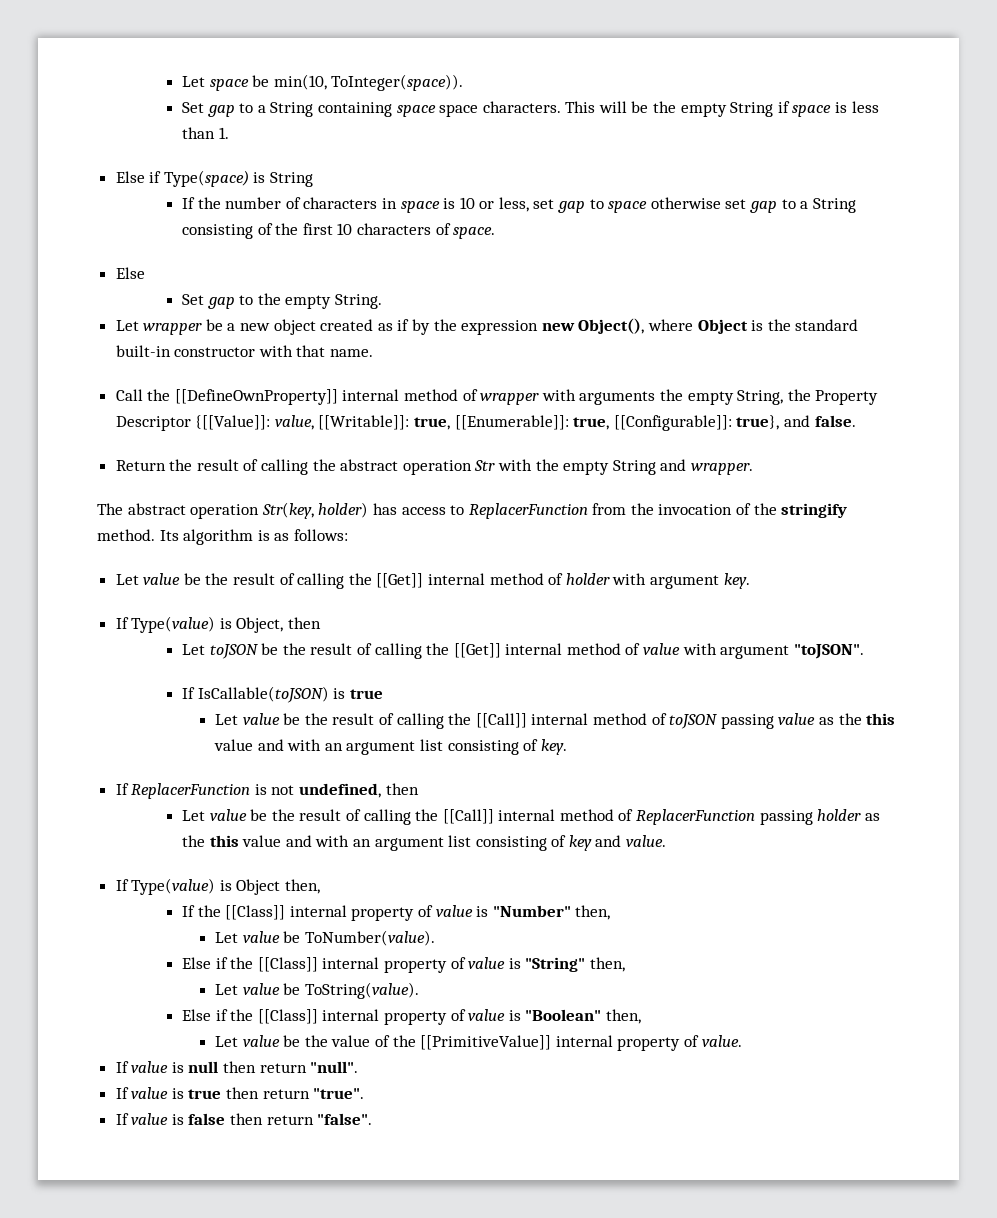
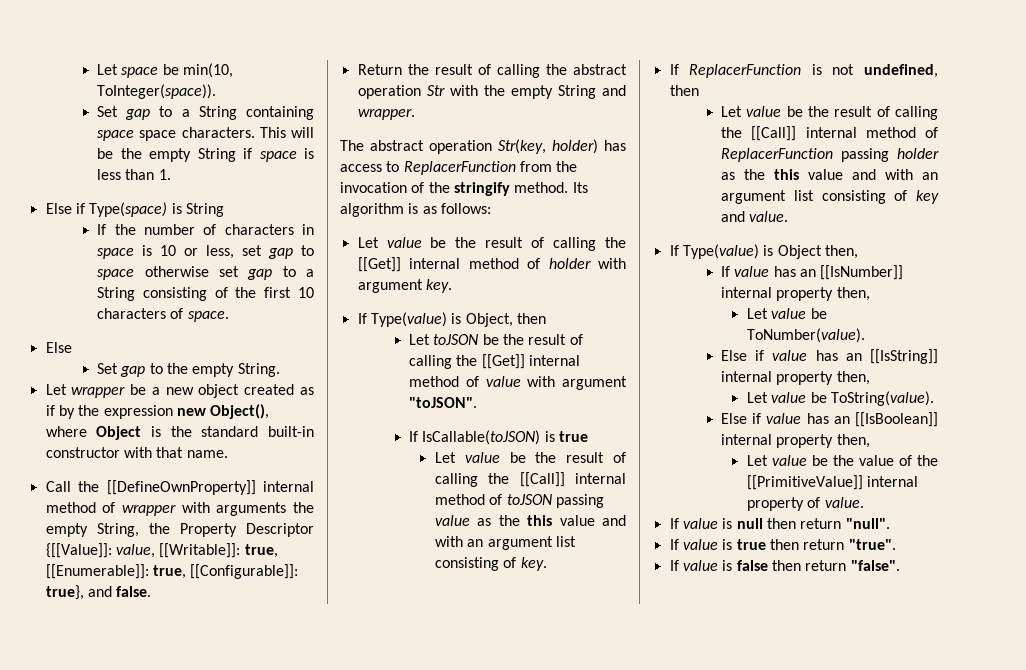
- If the [[Class]] internal property of value is "Number" then,
+ If value has an [[IsNumber]] internal property then,
- Else if the [[Class]] internal property of value is "String" then,
+ Else if value has an [[IsString]] internal property then,
- Else if the [[Class]] internal property of value is "Boolean" then,
+ Else if value has an [[IsBoolean]] internal property then,

